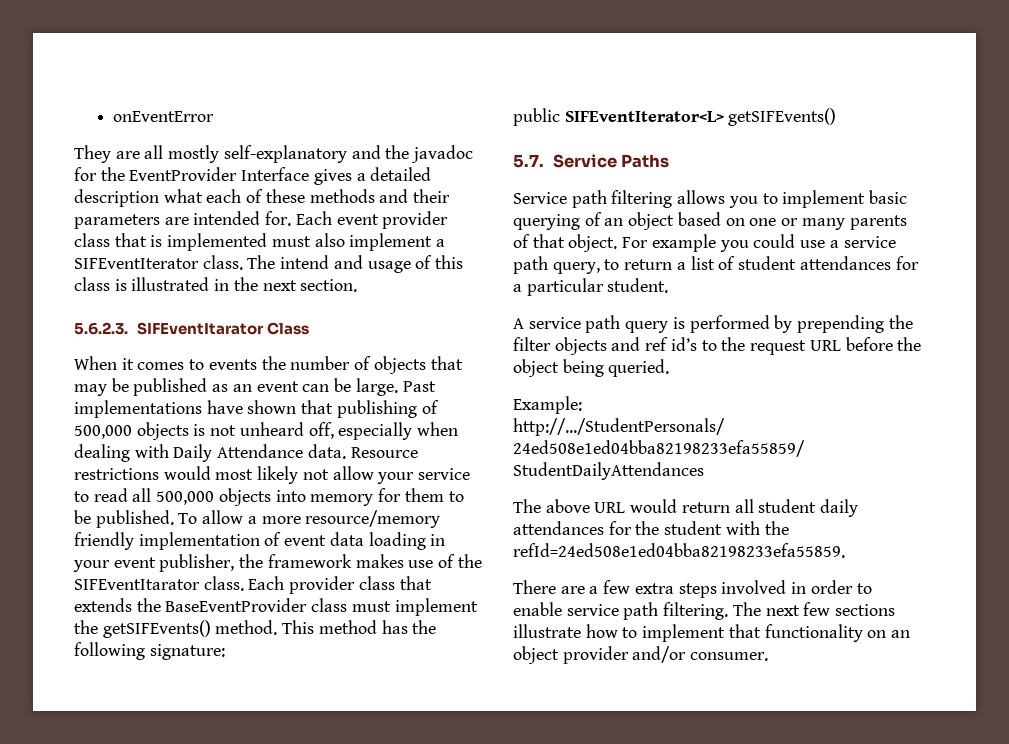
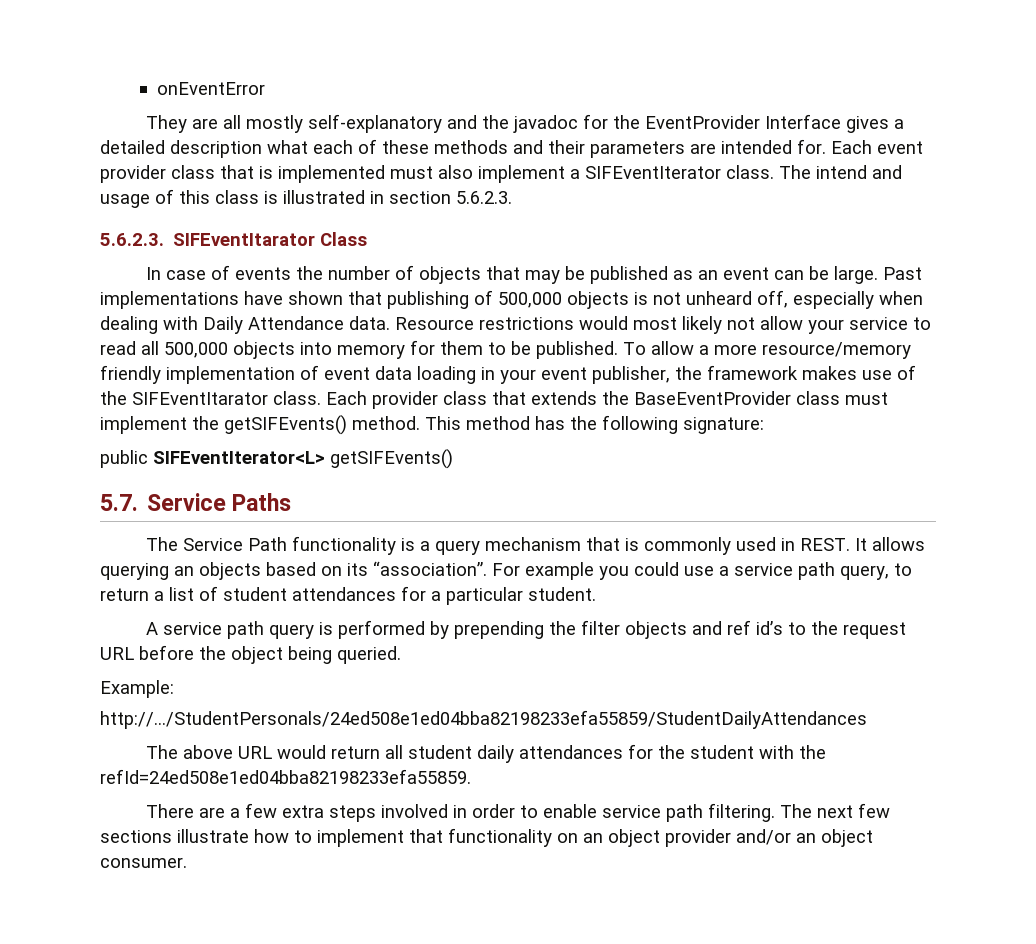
- The intend and usage of this class is illustrated in the next section.
+ The intend and usage of this class is illustrated in section 5.6.2.3.
- When it comes to events the number of objects that may be published as an event can be large.
+ In case of events the number of objects that may be published as an event can be large.
- Service path filtering allows you to implement basic querying of an object based on one or many parents of that object.
+ The Service Path functionality is a query mechanism that is commonly used in REST. It allows querying an objects based on its “association”.
- The next few sections illustrate how to implement that functionality on an object provider and/or consumer.
+ The next few sections illustrate how to implement that functionality on an object provider and/or an object consumer.

